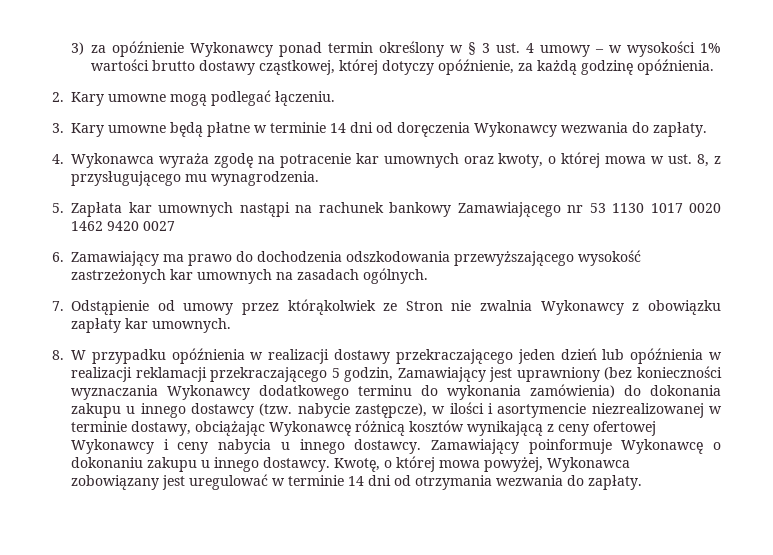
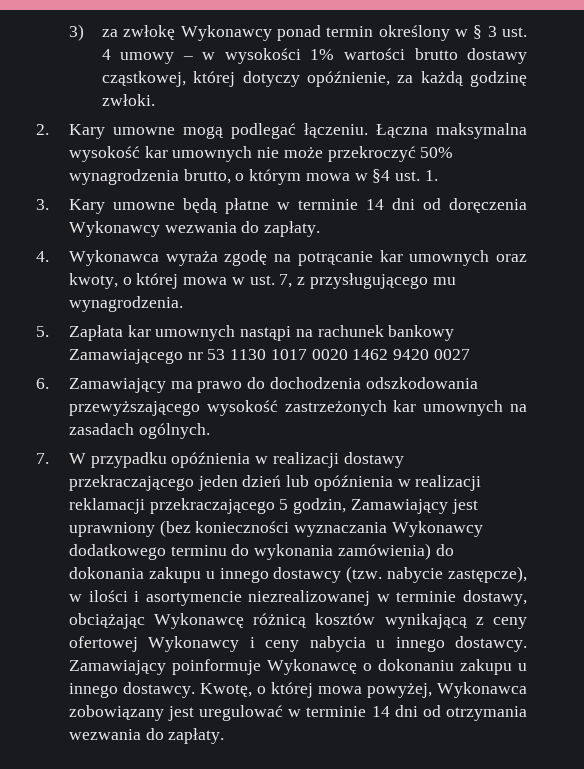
- 3) za opóźnienie Wykonawcy ponad termin określony w § 3 ust. 4 umowy – w wysokości 1% wartości brutto dostawy cząstkowej, której dotyczy opóźnienie, za każdą godzinę opóźnienia.
+ 3) za zwłokę Wykonawcy ponad termin określony w § 3 ust. 4 umowy – w wysokości 1% wartości brutto dostawy cząstkowej, której dotyczy opóźnienie, za każdą godzinę zwłoki.
+ Łączna maksymalna wysokość kar umownych nie może przekroczyć 50% wynagrodzenia brutto, o którym mowa w §4 ust. 1.
- 4. Wykonawca wyraża zgodę na potracenie kar umownych oraz kwoty, o której mowa w ust. 8, z przysługującego mu wynagrodzenia.
+ 4. Wykonawca wyraża zgodę na potrącanie kar umownych oraz kwoty, o której mowa w ust. 7, z przysługującego mu wynagrodzenia.
- 7. Odstąpienie od umowy przez którąkolwiek ze Stron nie zwalnia Wykonawcy z obowiązku zapłaty kar umownych.
- 8. W przypadku opóźnienia w realizacji dostawy przekraczającego jeden dzień lub opóźnienia w realizacji reklamacji przekraczającego 5 godzin, Zamawiający jest uprawniony (bez konieczności wyznaczania Wykonawcy dodatkowego terminu do wykonania zamówienia) do dokonania zakupu u innego dostawcy (tzw. nabycie zastępcze), w ilości i asortymencie niezrealizowanej w terminie dostawy, obciążając Wykonawcę różnicą kosztów wynikającą z ceny ofertowej Wykonawcy i ceny nabycia u innego dostawcy.
+ 7. W przypadku opóźnienia w realizacji dostawy przekraczającego jeden dzień lub opóźnienia w realizacji reklamacji przekraczającego 5 godzin, Zamawiający jest uprawniony (bez konieczności wyznaczania Wykonawcy dodatkowego terminu do wykonania zamówienia) do dokonania zakupu u innego dostawcy (tzw. nabycie zastępcze), w ilości i asortymencie niezrealizowanej w terminie dostawy, obciążając Wykonawcę różnicą kosztów wynikającą z ceny ofertowej Wykonawcy i ceny nabycia u innego dostawcy.

